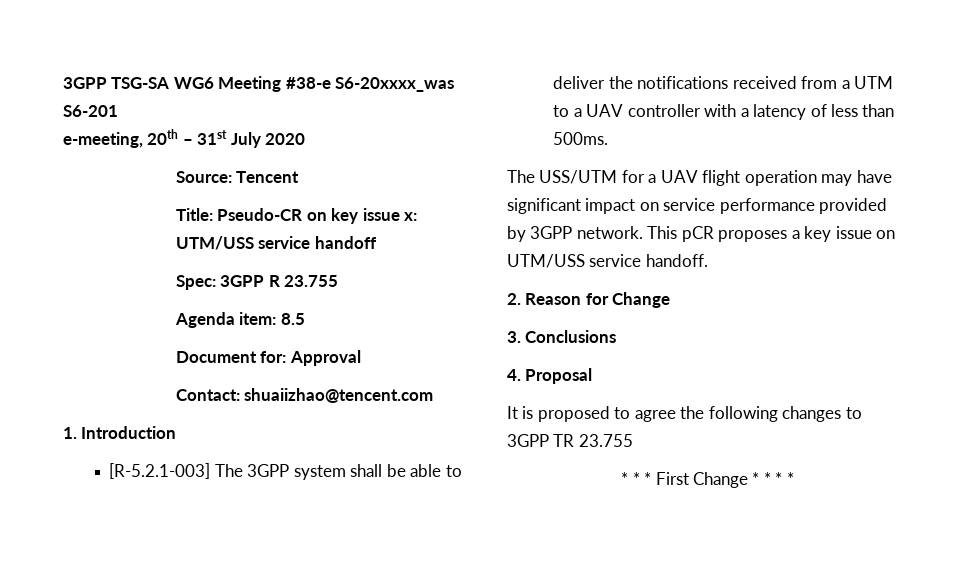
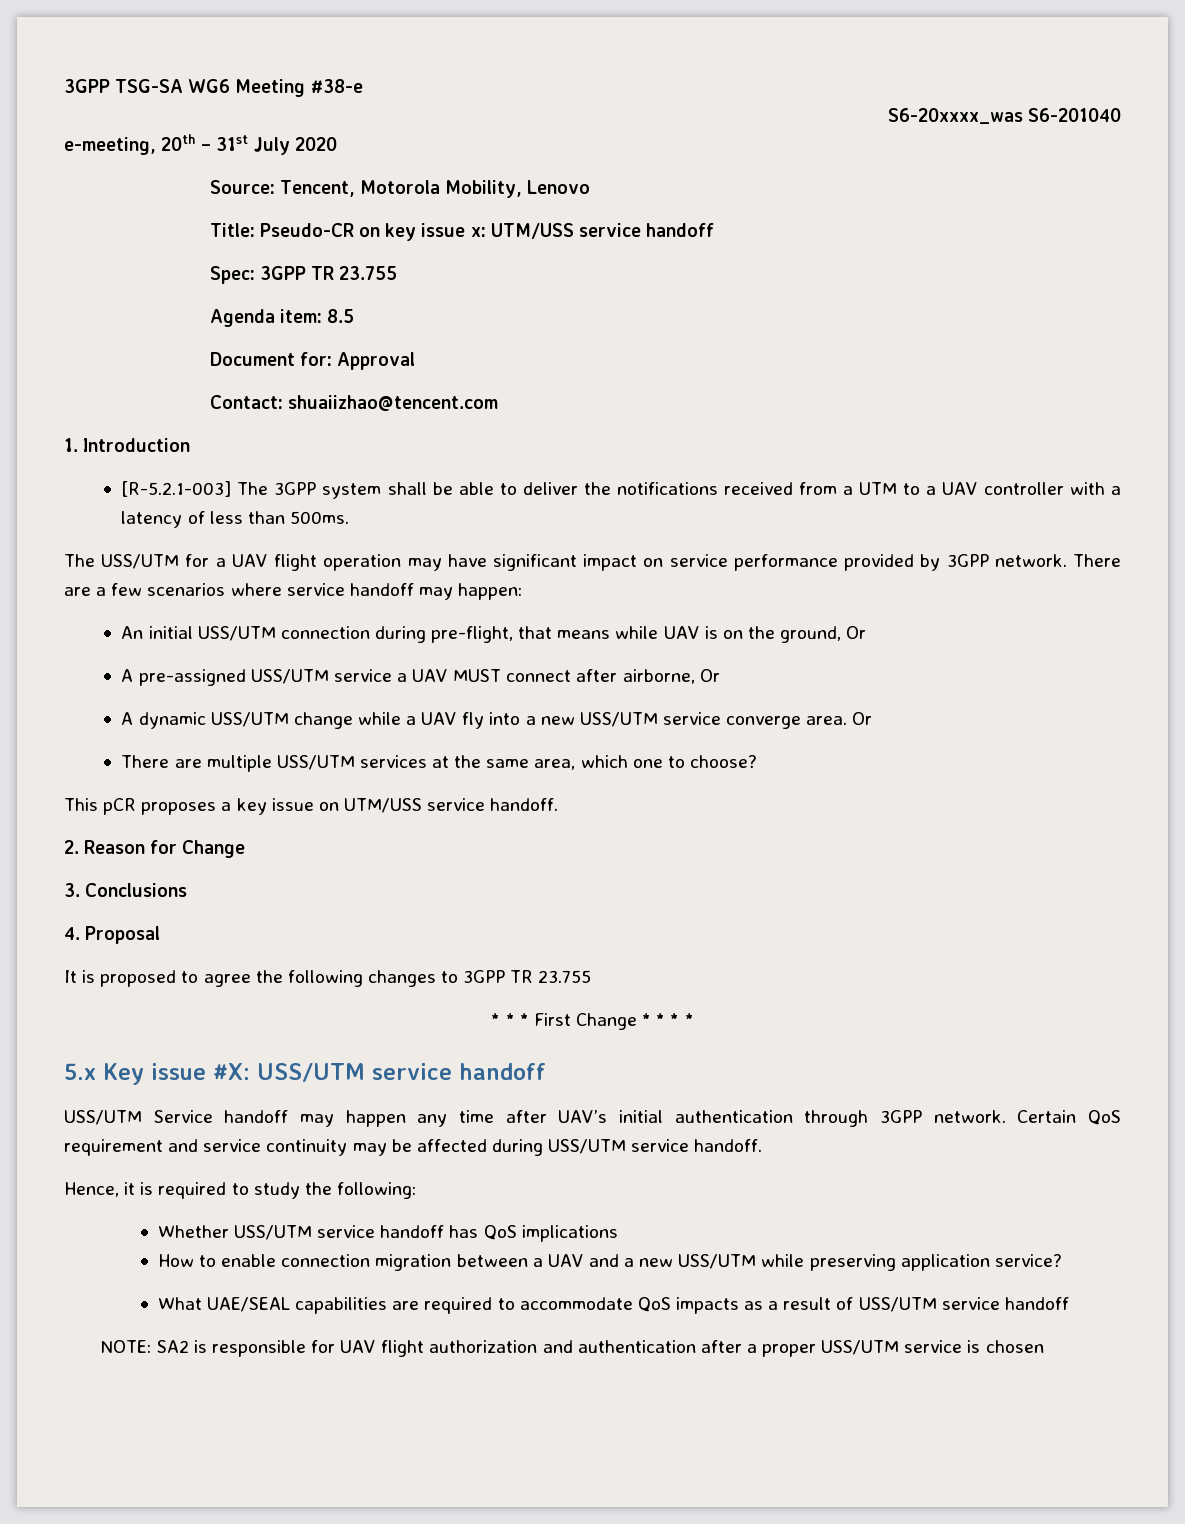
- 3GPP TSG-SA WG6 Meeting #38-e S6-20xxxx_was S6-201
+ 3GPP TSG-SA WG6 Meeting #38-e
+ S6-20xxxx_was S6-201040
- Source: Tencent
+ Source: Tencent, Motorola Mobility, Lenovo
- Spec: 3GPP R 23.755
+ Spec: 3GPP TR 23.755
- The USS/UTM for a UAV flight operation may have significant impact on service performance provided by 3GPP network. This pCR proposes a key issue on UTM/USS service handoff.
+ The USS/UTM for a UAV flight operation may have significant impact on service performance provided by 3GPP network. There are a few scenarios where service handoff may happen:
+ An initial USS/UTM connection during pre-flight, that means while UAV is on the ground, Or
+ A pre-assigned USS/UTM service a UAV MUST connect after airborne, Or
+ A dynamic USS/UTM change while a UAV fly into a new USS/UTM service converge area. Or
+ There are multiple USS/UTM services at the same area, which one to choose?
+ This pCR proposes a key issue on UTM/USS service handoff.
+ 5.x Key issue #X: USS/UTM service handoff
+ USS/UTM Service handoff may happen any time after UAV’s initial authentication through 3GPP network. Certain QoS requirement and service continuity may be affected during USS/UTM service handoff.
+ Hence, it is required to study the following:
+ Whether USS/UTM service handoff has QoS implications
+ How to enable connection migration between a UAV and a new USS/UTM while preserving application service?
+ What UAE/SEAL capabilities are required to accommodate QoS impacts as a result of USS/UTM service handoff
+ NOTE: SA2 is responsible for UAV flight authorization and authentication after a proper USS/UTM service is chosen

